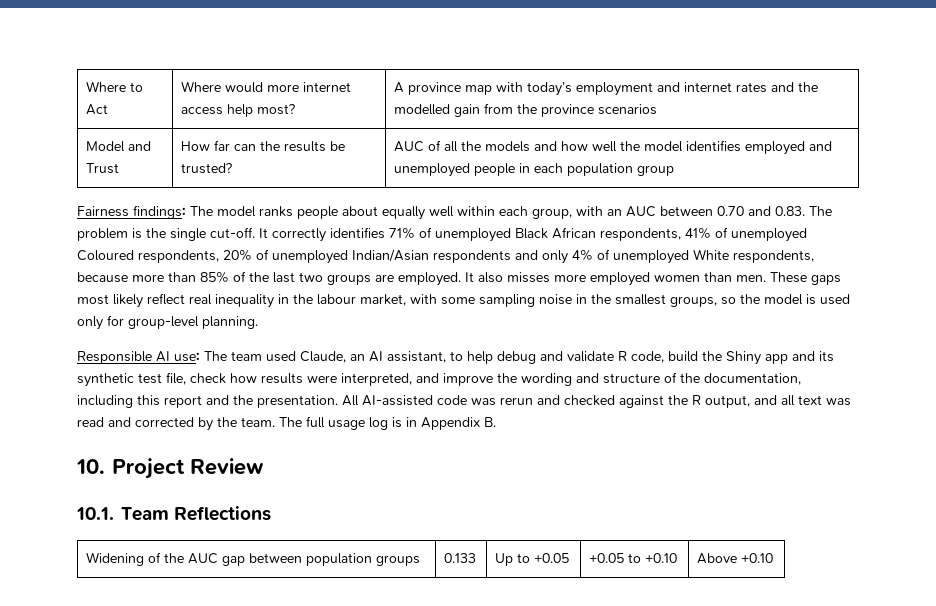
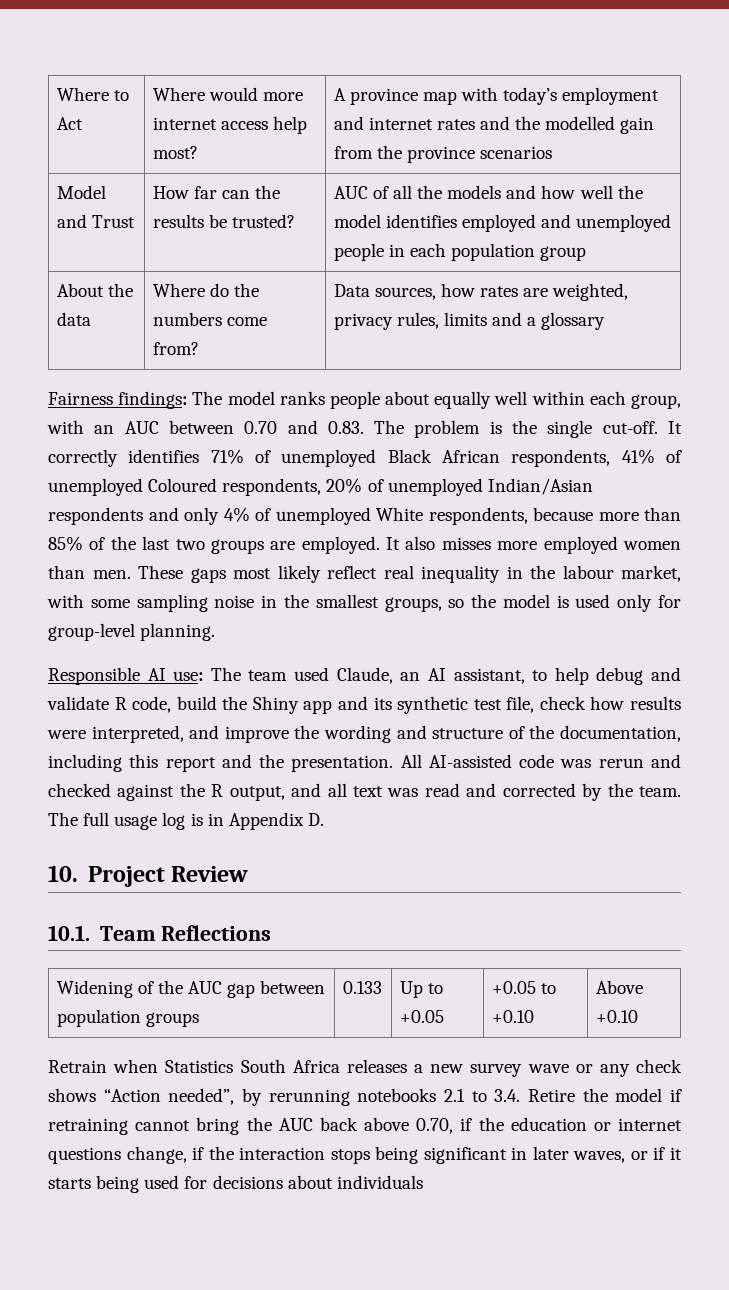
+ About the data | Where do the numbers come from? | Data sources, how rates are weighted, privacy rules, limits and a glossary
- The full usage log is in Appendix B.
+ The full usage log is in Appendix D.
+ Retrain when Statistics South Africa releases a new survey wave or any check shows “Action needed”, by rerunning notebooks 2.1 to 3.4. Retire the model if retraining cannot bring the AUC back above 0.70, if the education or internet questions change, if the interaction stops being significant in later waves, or if it starts being used for decisions about individuals

